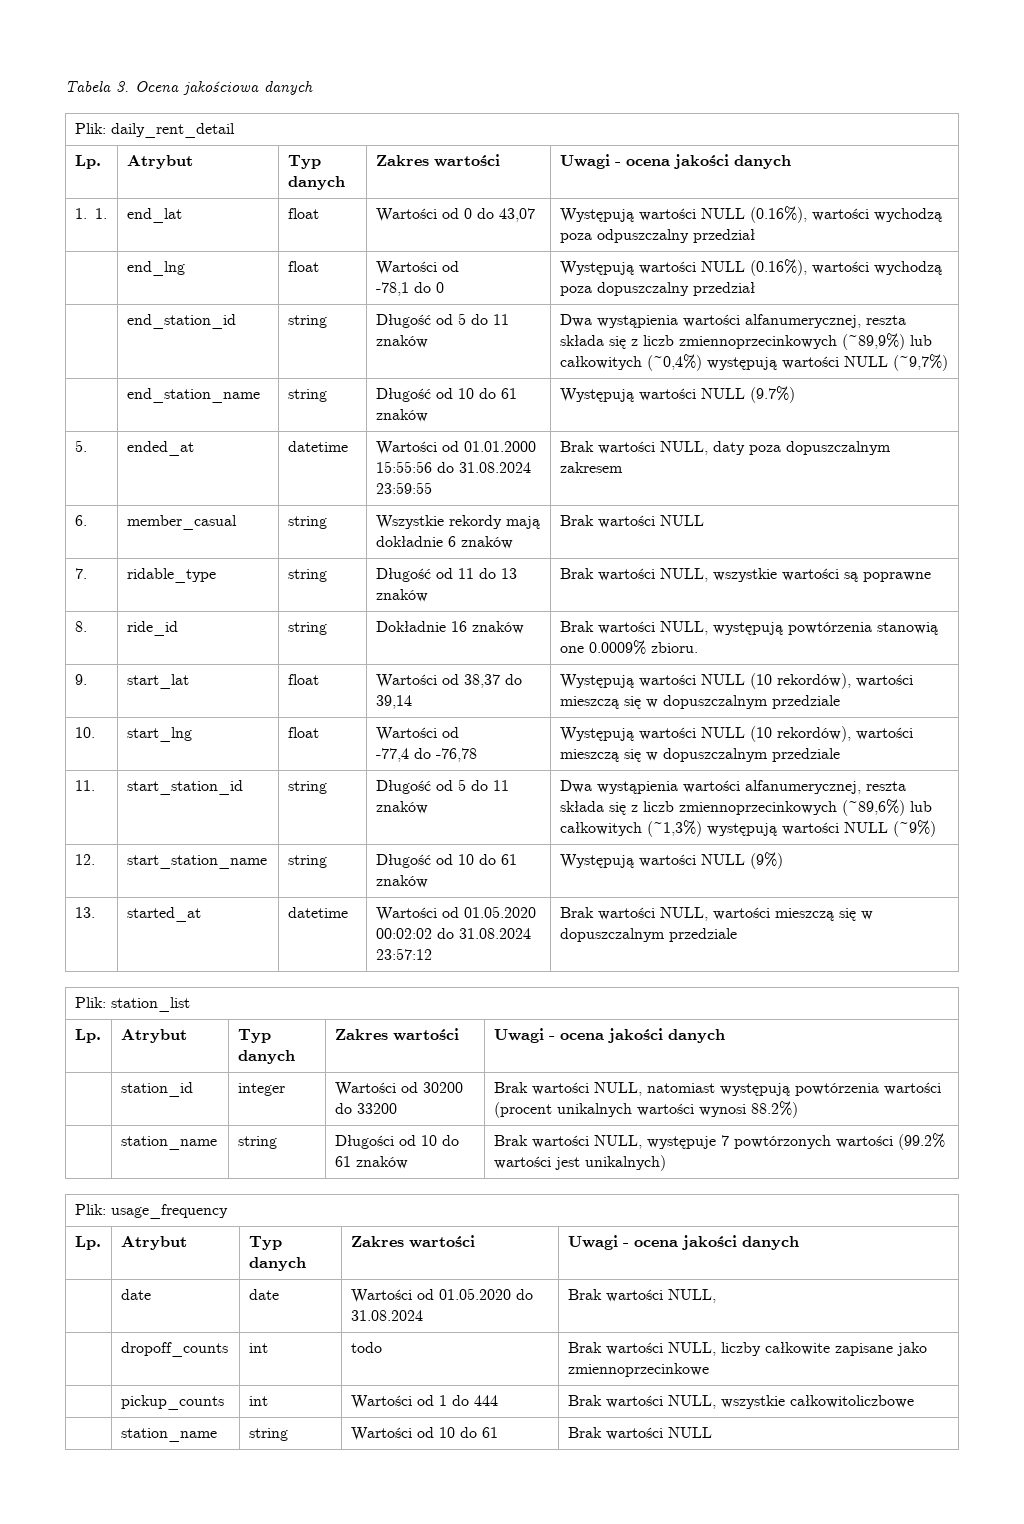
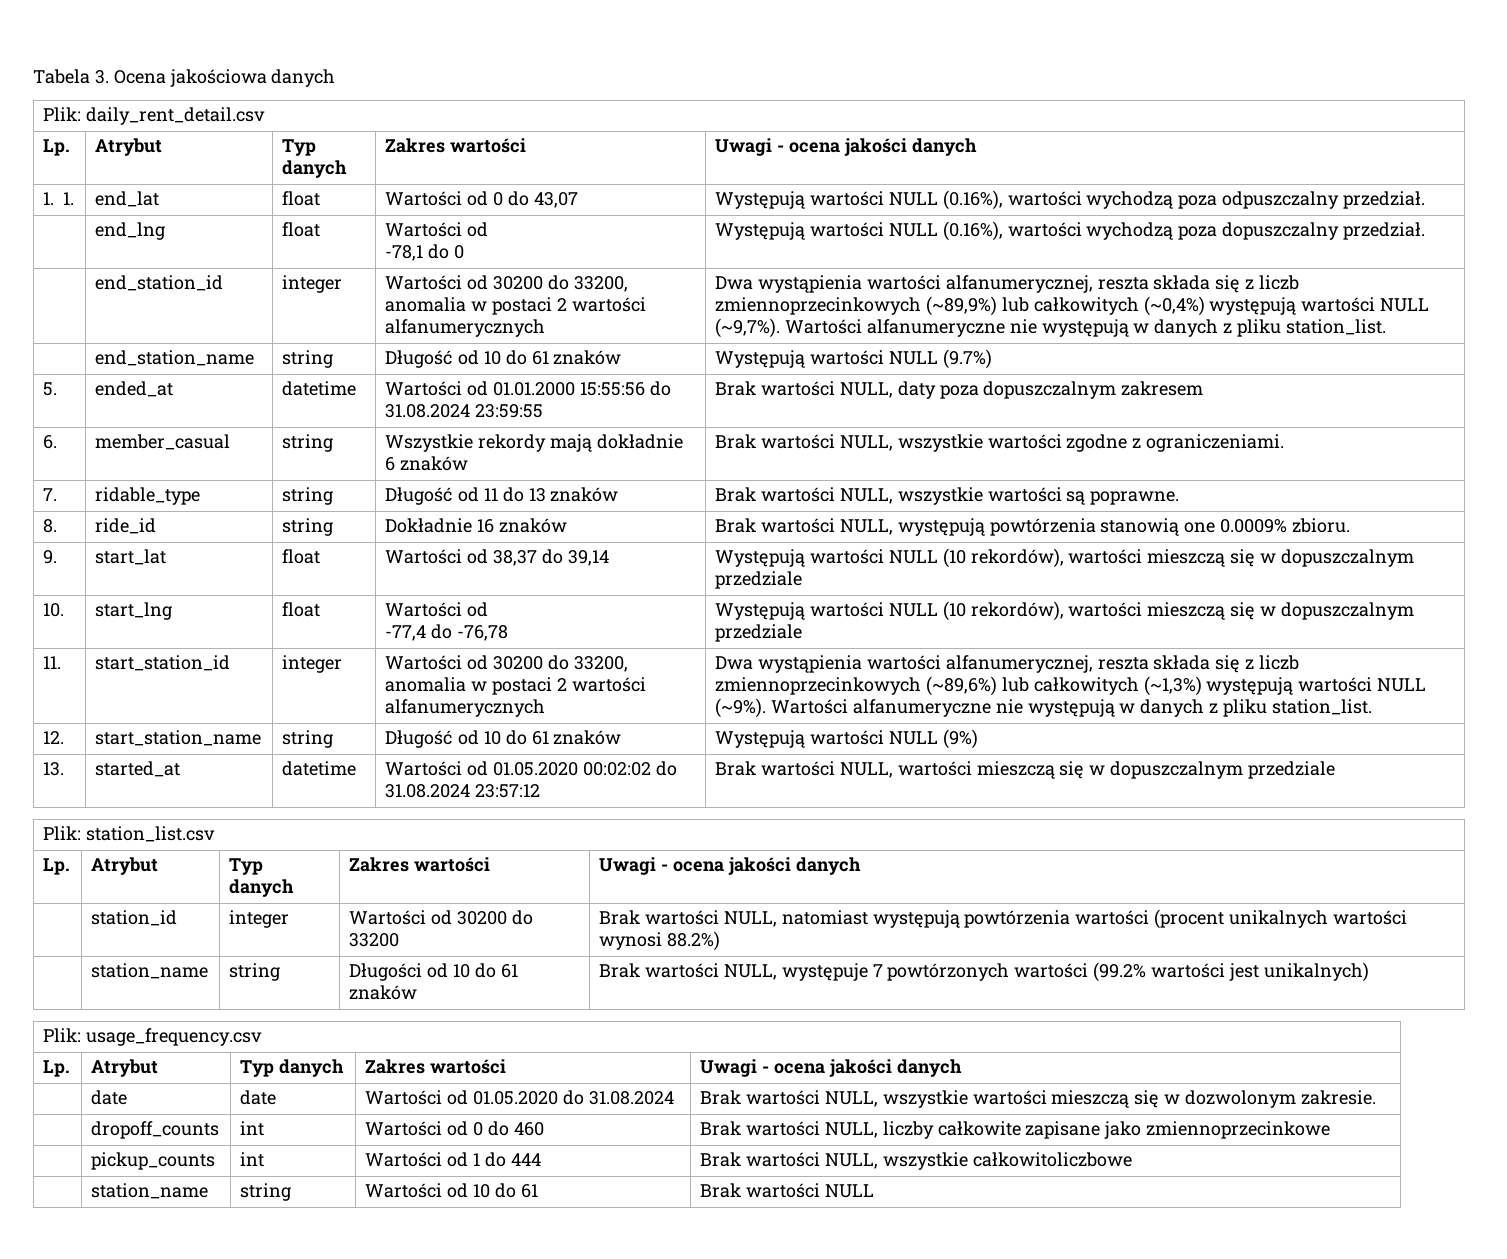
- Plik: daily_rent_detail
+ Plik: daily_rent_detail.csv
- 1. 1. | end_lat | float | Wartości od 0 do 43,07 | Występują wartości NULL (0.16%), wartości wychodzą poza odpuszczalny przedział
+ 1. 1. | end_lat | float | Wartości od 0 do 43,07 | Występują wartości NULL (0.16%), wartości wychodzą poza odpuszczalny przedział.
  | end_lng | float | Wartości od
- -78,1 do 0 | Występują wartości NULL (0.16%), wartości wychodzą poza dopuszczalny przedział
+ -78,1 do 0 | Występują wartości NULL (0.16%), wartości wychodzą poza dopuszczalny przedział.
- | end_station_id | string | Długość od 5 do 11 znaków | Dwa wystąpienia wartości alfanumerycznej, reszta składa się z liczb zmiennoprzecinkowych (~89,9%) lub całkowitych (~0,4%) występują wartości NULL (~9,7%)
+ | end_station_id | integer | Wartości od 30200 do 33200, anomalia w postaci 2 wartości alfanumerycznych | Dwa wystąpienia wartości alfanumerycznej, reszta składa się z liczb zmiennoprzecinkowych (~89,9%) lub całkowitych (~0,4%) występują wartości NULL (~9,7%). Wartości alfanumeryczne nie występują w danych z pliku station_list.
- 6. | member_casual | string | Wszystkie rekordy mają dokładnie 6 znaków | Brak wartości NULL
+ 6. | member_casual | string | Wszystkie rekordy mają dokładnie 6 znaków | Brak wartości NULL, wszystkie wartości zgodne z ograniczeniami.
- 7. | ridable_type | string | Długość od 11 do 13 znaków | Brak wartości NULL, wszystkie wartości są poprawne
+ 7. | ridable_type | string | Długość od 11 do 13 znaków | Brak wartości NULL, wszystkie wartości są poprawne.
- start_station_id | string | Długość od 5 do 11 znaków
+ start_station_id | integer | Wartości od 30200 do 33200, anomalia w postaci 2 wartości alfanumerycznych
- Dwa wystąpienia wartości alfanumerycznej, reszta składa się z liczb zmiennoprzecinkowych (~89,6%) lub całkowitych (~1,3%) występują wartości NULL (~9%)
+ Dwa wystąpienia wartości alfanumerycznej, reszta składa się z liczb zmiennoprzecinkowych (~89,6%) lub całkowitych (~1,3%) występują wartości NULL (~9%). Wartości alfanumeryczne nie występują w danych z pliku station_list.
- Plik: station_list
+ Plik: station_list.csv
- Plik: usage_frequency
+ Plik: usage_frequency.csv
- | date | date | Wartości od 01.05.2020 do 31.08.2024 | Brak wartości NULL,
- | dropoff_counts | int | todo | Brak wartości NULL, liczby całkowite zapisane jako zmiennoprzecinkowe
+ | date | date | Wartości od 01.05.2020 do 31.08.2024 | Brak wartości NULL, wszystkie wartości mieszczą się w dozwolonym zakresie.
+ | dropoff_counts | int | Wartości od 0 do 460 | Brak wartości NULL, liczby całkowite zapisane jako zmiennoprzecinkowe

